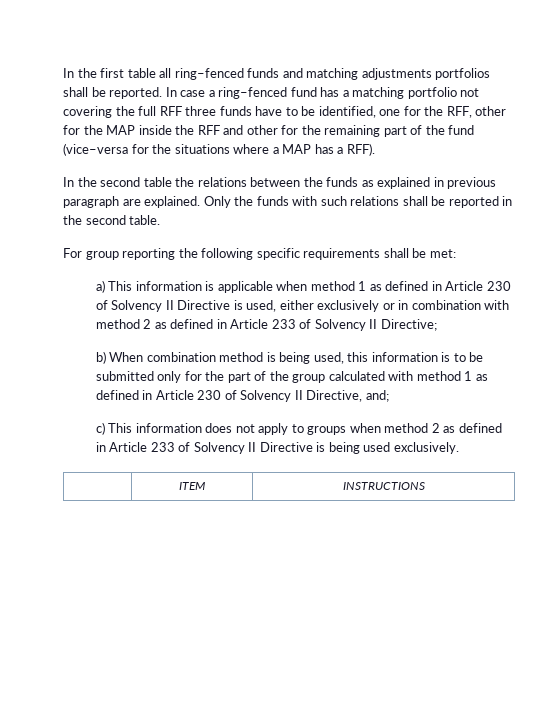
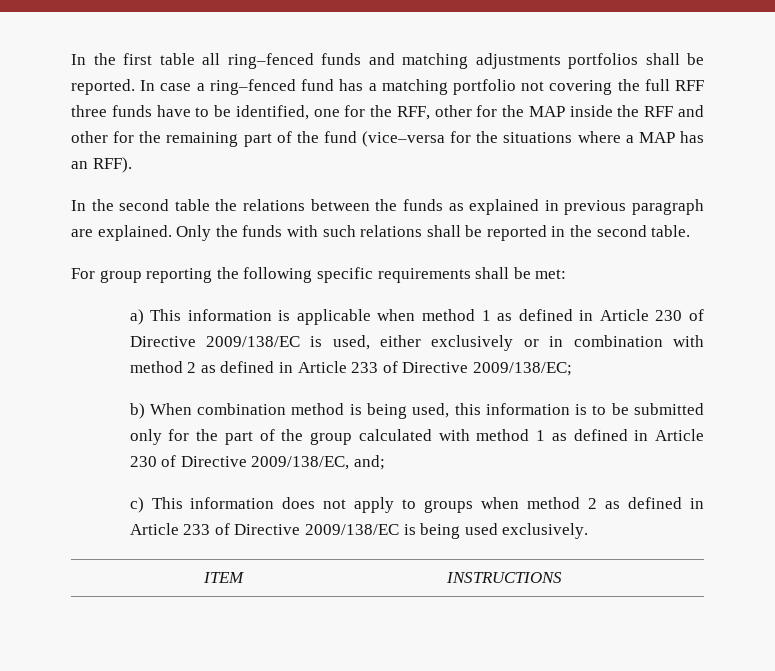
- In case a ring–fenced fund has a matching portfolio not covering the full RFF three funds have to be identified, one for the RFF, other for the MAP inside the RFF and other for the remaining part of the fund (vice–versa for the situations where a MAP has a RFF).
+ In case a ring–fenced fund has a matching portfolio not covering the full RFF three funds have to be identified, one for the RFF, other for the MAP inside the RFF and other for the remaining part of the fund (vice–versa for the situations where a MAP has an RFF).
- a) This information is applicable when method 1 as defined in Article 230 of Solvency II Directive is used, either exclusively or in combination with method 2 as defined in Article 233 of Solvency II Directive;
+ a) This information is applicable when method 1 as defined in Article 230 of Directive 2009/138/EC is used, either exclusively or in combination with method 2 as defined in Article 233 of Directive 2009/138/EC;
- b) When combination method is being used, this information is to be submitted only for the part of the group calculated with method 1 as defined in Article 230 of Solvency II Directive, and;
+ b) When combination method is being used, this information is to be submitted only for the part of the group calculated with method 1 as defined in Article 230 of Directive 2009/138/EC, and;
- c) This information does not apply to groups when method 2 as defined in Article 233 of Solvency II Directive is being used exclusively.
+ c) This information does not apply to groups when method 2 as defined in Article 233 of Directive 2009/138/EC is being used exclusively.

